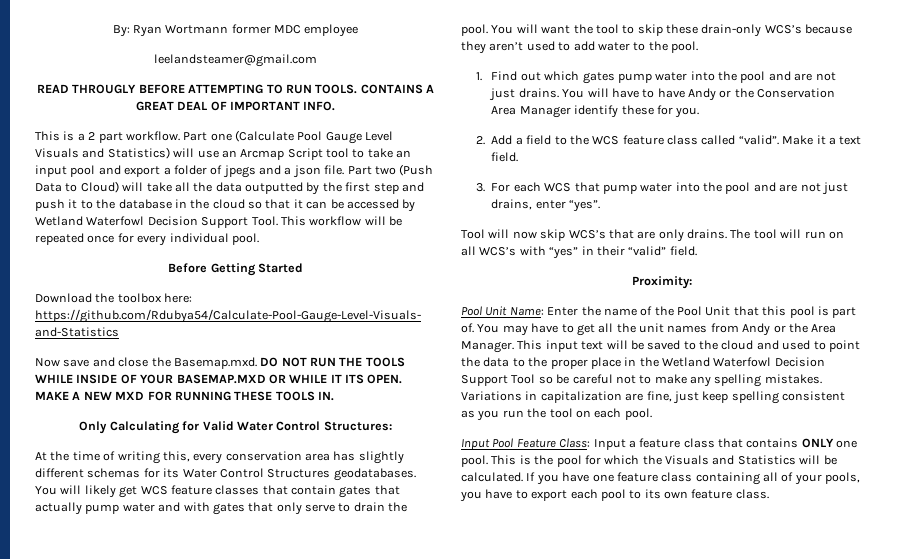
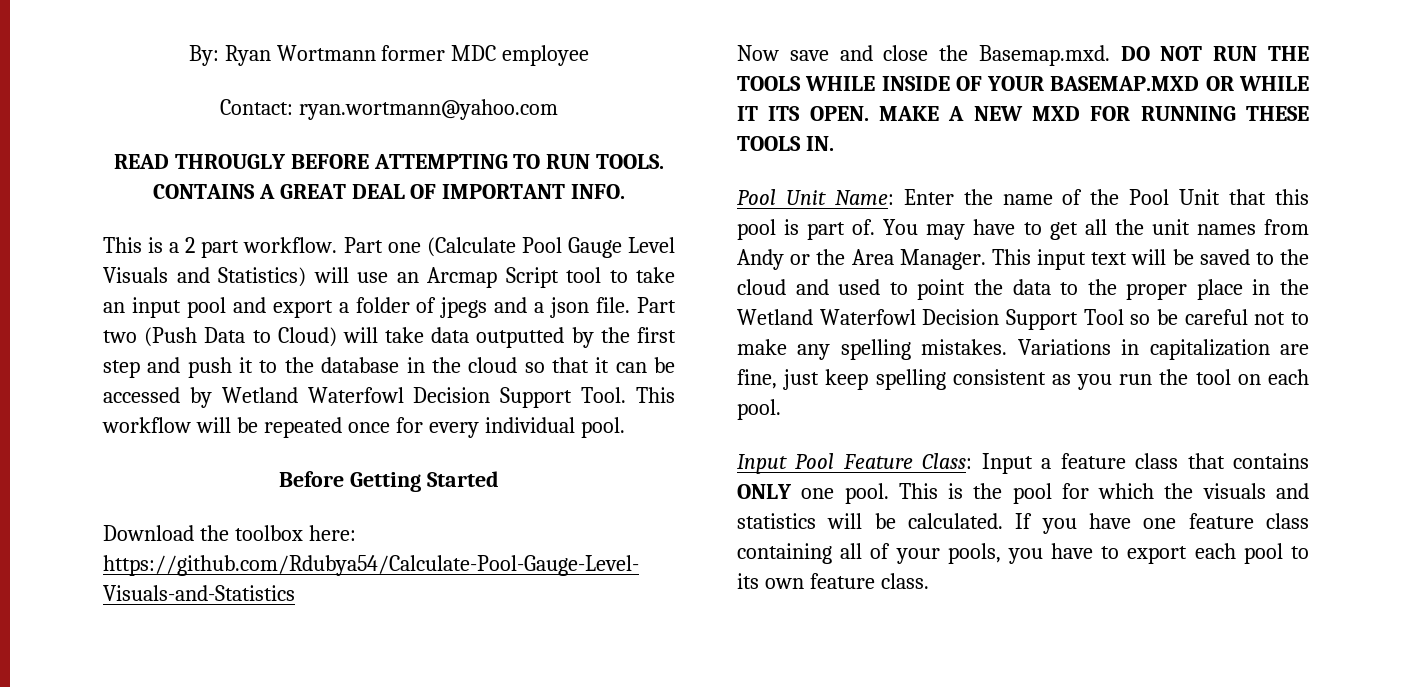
- leelandsteamer@gmail.com
+ Contact: ryan.wortmann@yahoo.com
- Part two (Push Data to Cloud) will take all the data outputted by the first step and push it to the database in the cloud so that it can be accessed by Wetland Waterfowl Decision Support Tool.
+ Part two (Push Data to Cloud) will take data outputted by the first step and push it to the database in the cloud so that it can be accessed by Wetland Waterfowl Decision Support Tool.
- Only Calculating for Valid Water Control Structures:
- At the time of writing this, every conservation area has slightly different schemas for its Water Control Structures geodatabases. You will likely get WCS feature classes that contain gates that actually pump water and with gates that only serve to drain the pool. You will want the tool to skip these drain-only WCS’s because they aren’t used to add water to the pool.
- 1. Find out which gates pump water into the pool and are not just drains. You will have to have Andy or the Conservation Area Manager identify these for you.
- 2. Add a field to the WCS feature class called “valid”. Make it a text field.
- 3. For each WCS that pump water into the pool and are not just drains, enter “yes”.
- Tool will now skip WCS’s that are only drains. The tool will run on all WCS’s with “yes” in their “valid” field.
- Proximity:
- This is the pool for which the Visuals and Statistics will be calculated.
+ This is the pool for which the visuals and statistics will be calculated.

